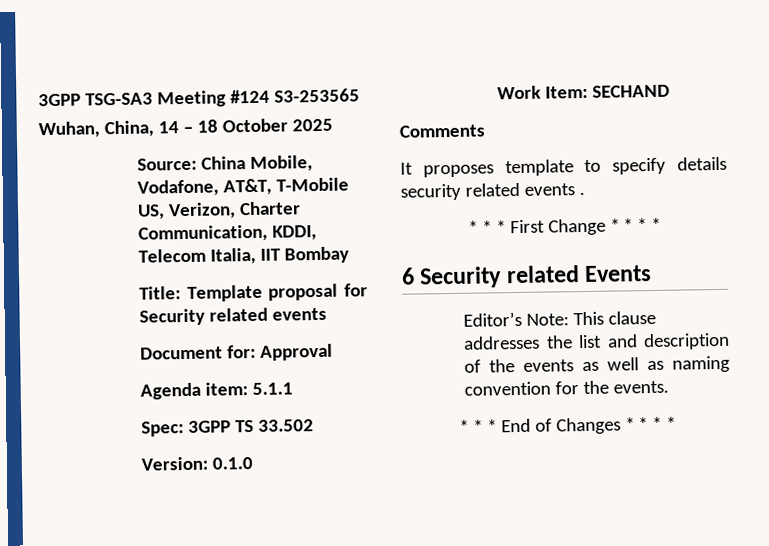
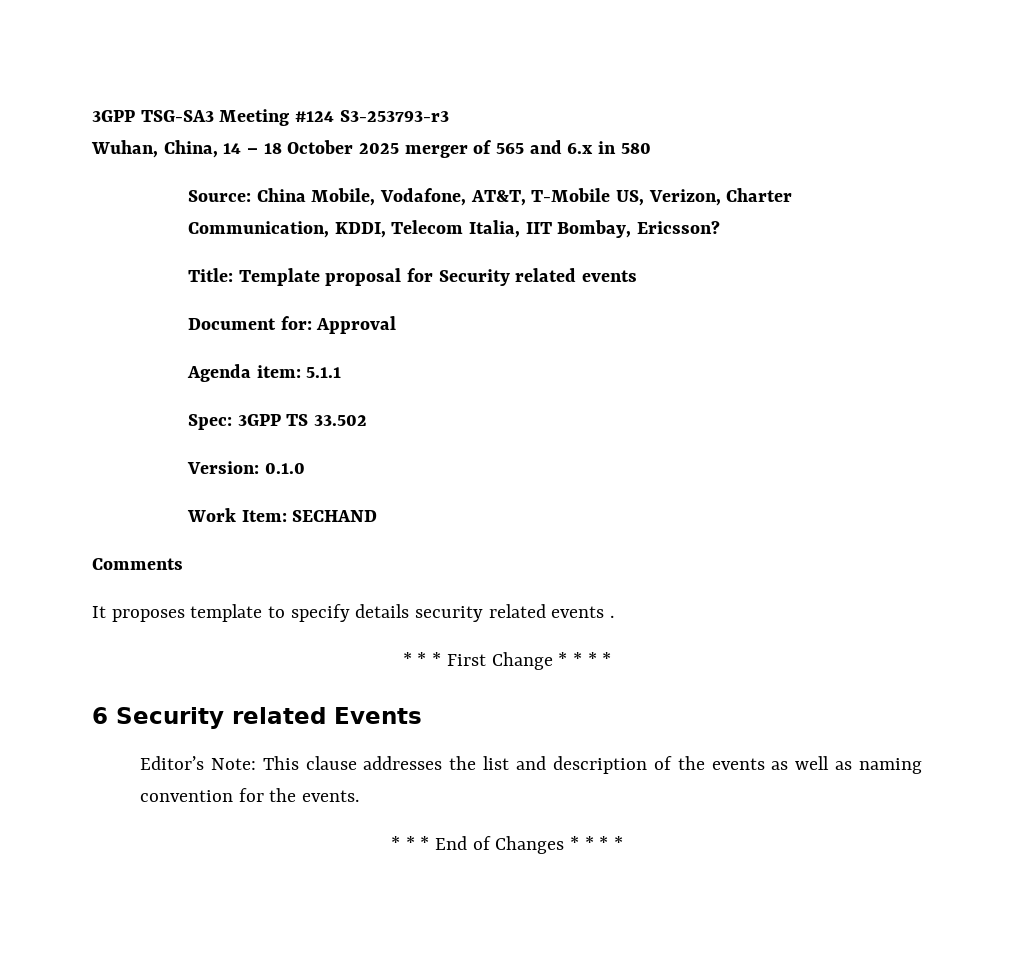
- 3GPP TSG-SA3 Meeting #124 S3-253565
+ 3GPP TSG-SA3 Meeting #124 S3-253793-r3
- Wuhan, China, 14 – 18 October 2025
+ Wuhan, China, 14 – 18 October 2025 merger of 565 and 6.x in 580
- Source: China Mobile, Vodafone, AT&T, T-Mobile US, Verizon, Charter Communication, KDDI, Telecom Italia, IIT Bombay
+ Source: China Mobile, Vodafone, AT&T, T-Mobile US, Verizon, Charter Communication, KDDI, Telecom Italia, IIT Bombay, Ericsson?

